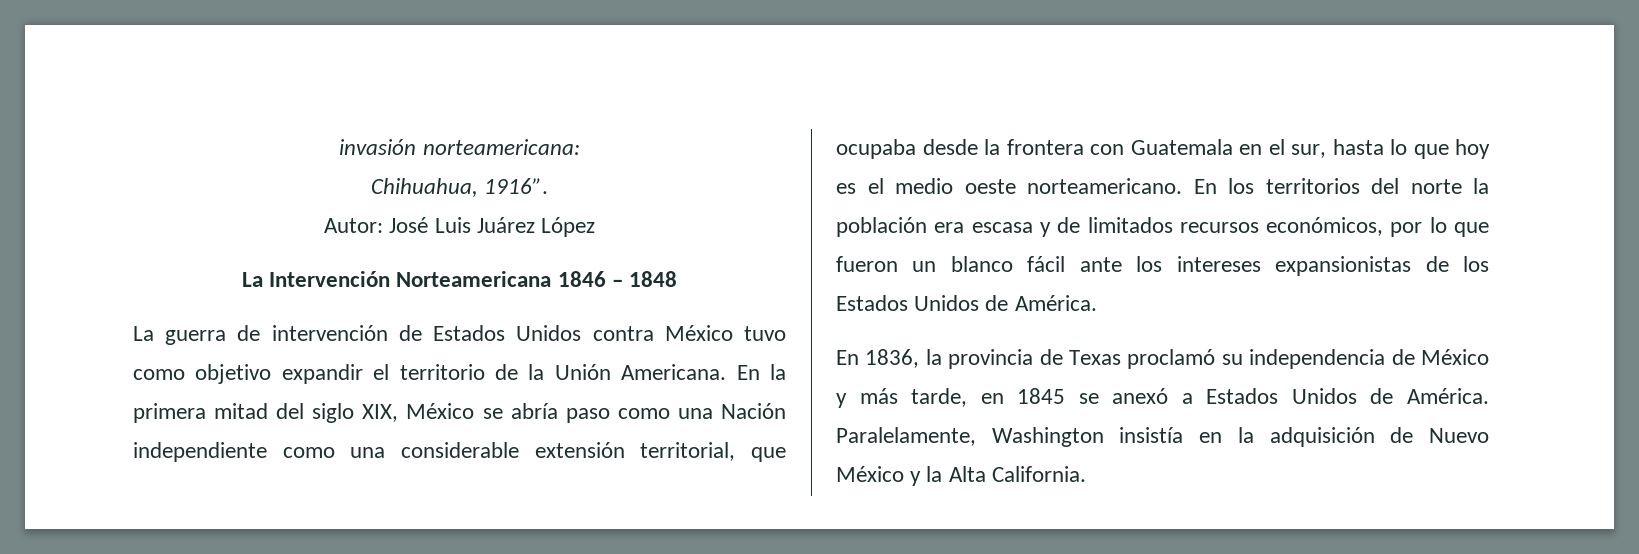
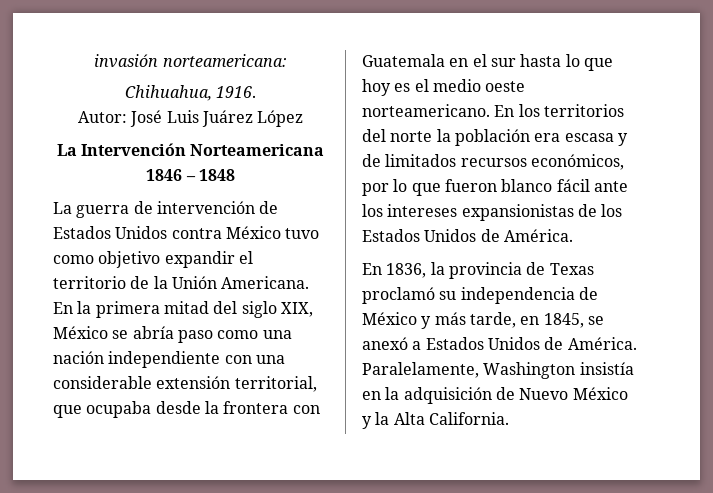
- Chihuahua, 1916”.
+ Chihuahua, 1916.
- En la primera mitad del siglo XIX, México se abría paso como una Nación independiente como una considerable extensión territorial, que ocupaba desde la frontera con Guatemala en el sur, hasta lo que hoy es el medio oeste norteamericano.
+ En la primera mitad del siglo XIX, México se abría paso como una nación independiente con una considerable extensión territorial, que ocupaba desde la frontera con Guatemala en el sur hasta lo que hoy es el medio oeste norteamericano.
- En los territorios del norte la población era escasa y de limitados recursos económicos, por lo que fueron un blanco fácil ante los intereses expansionistas de los Estados Unidos de América.
+ En los territorios del norte la población era escasa y de limitados recursos económicos, por lo que fueron blanco fácil ante los intereses expansionistas de los Estados Unidos de América.
- En 1836, la provincia de Texas proclamó su independencia de México y más tarde, en 1845 se anexó a Estados Unidos de América.
+ En 1836, la provincia de Texas proclamó su independencia de México y más tarde, en 1845, se anexó a Estados Unidos de América.

